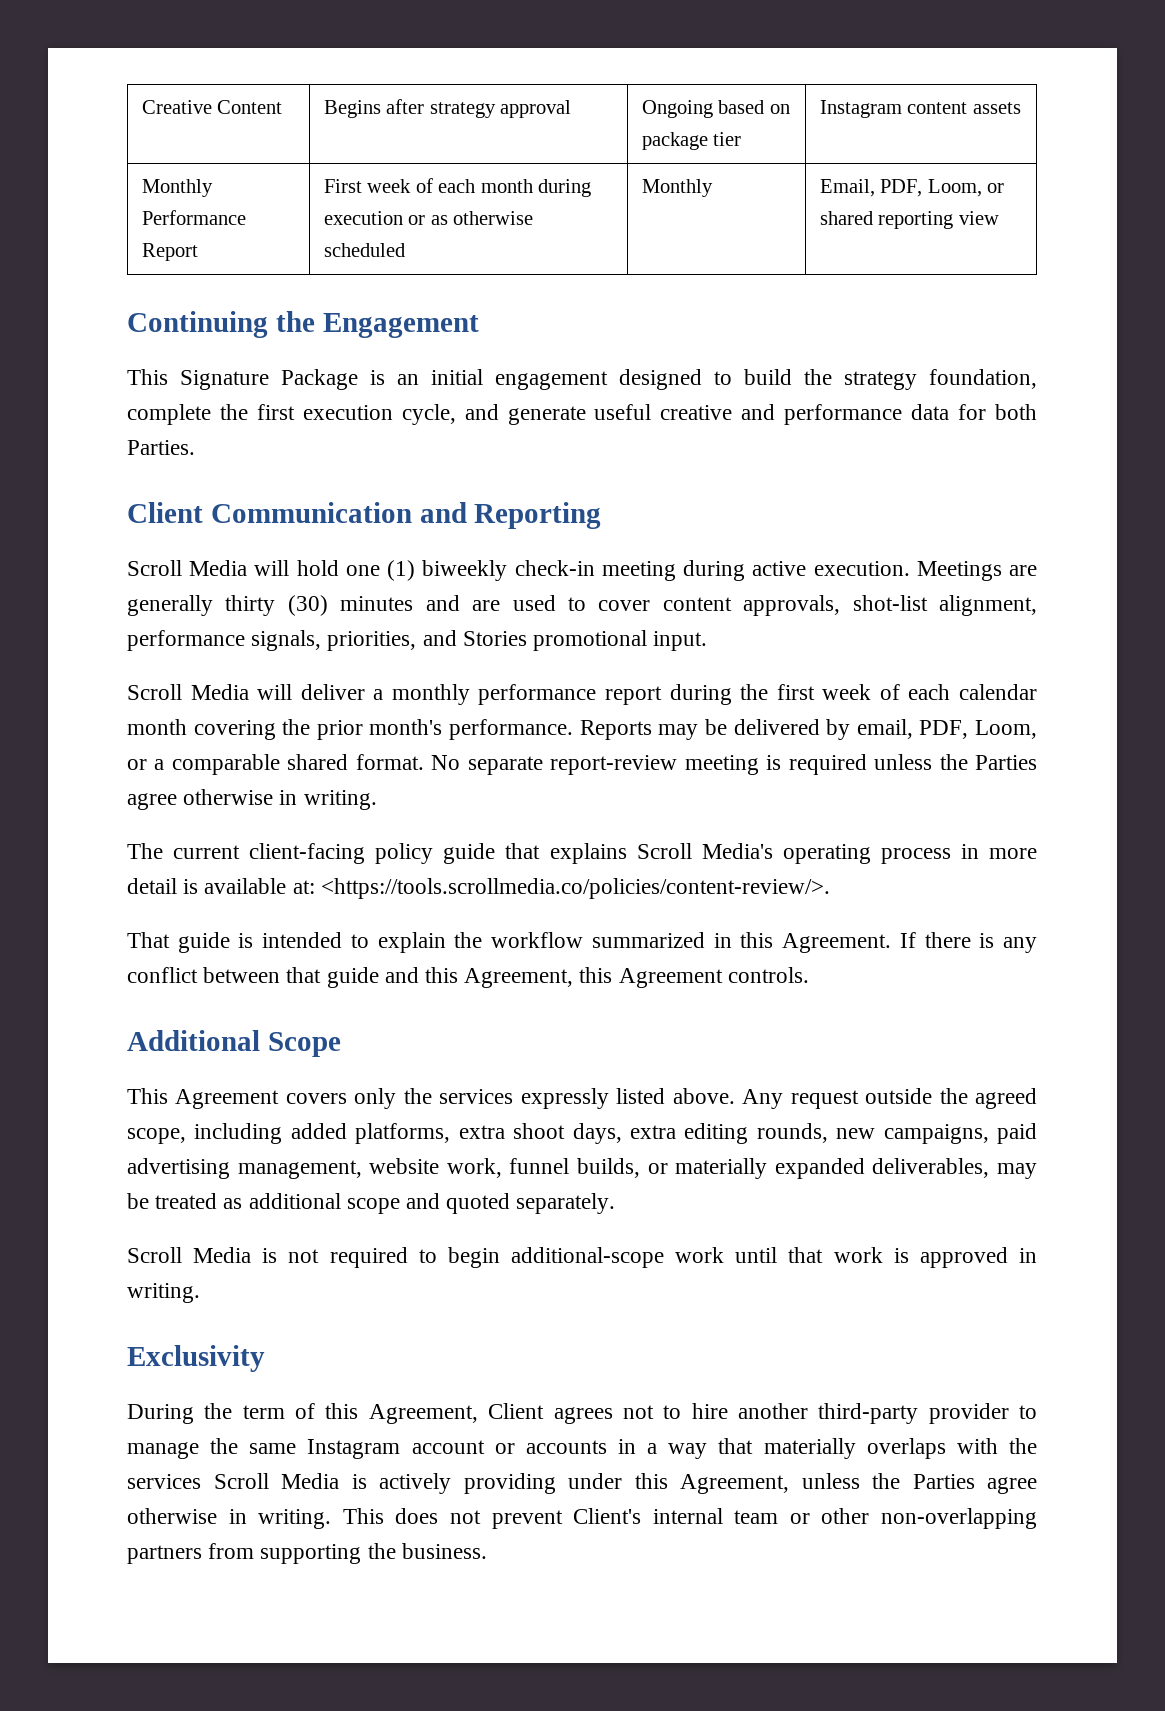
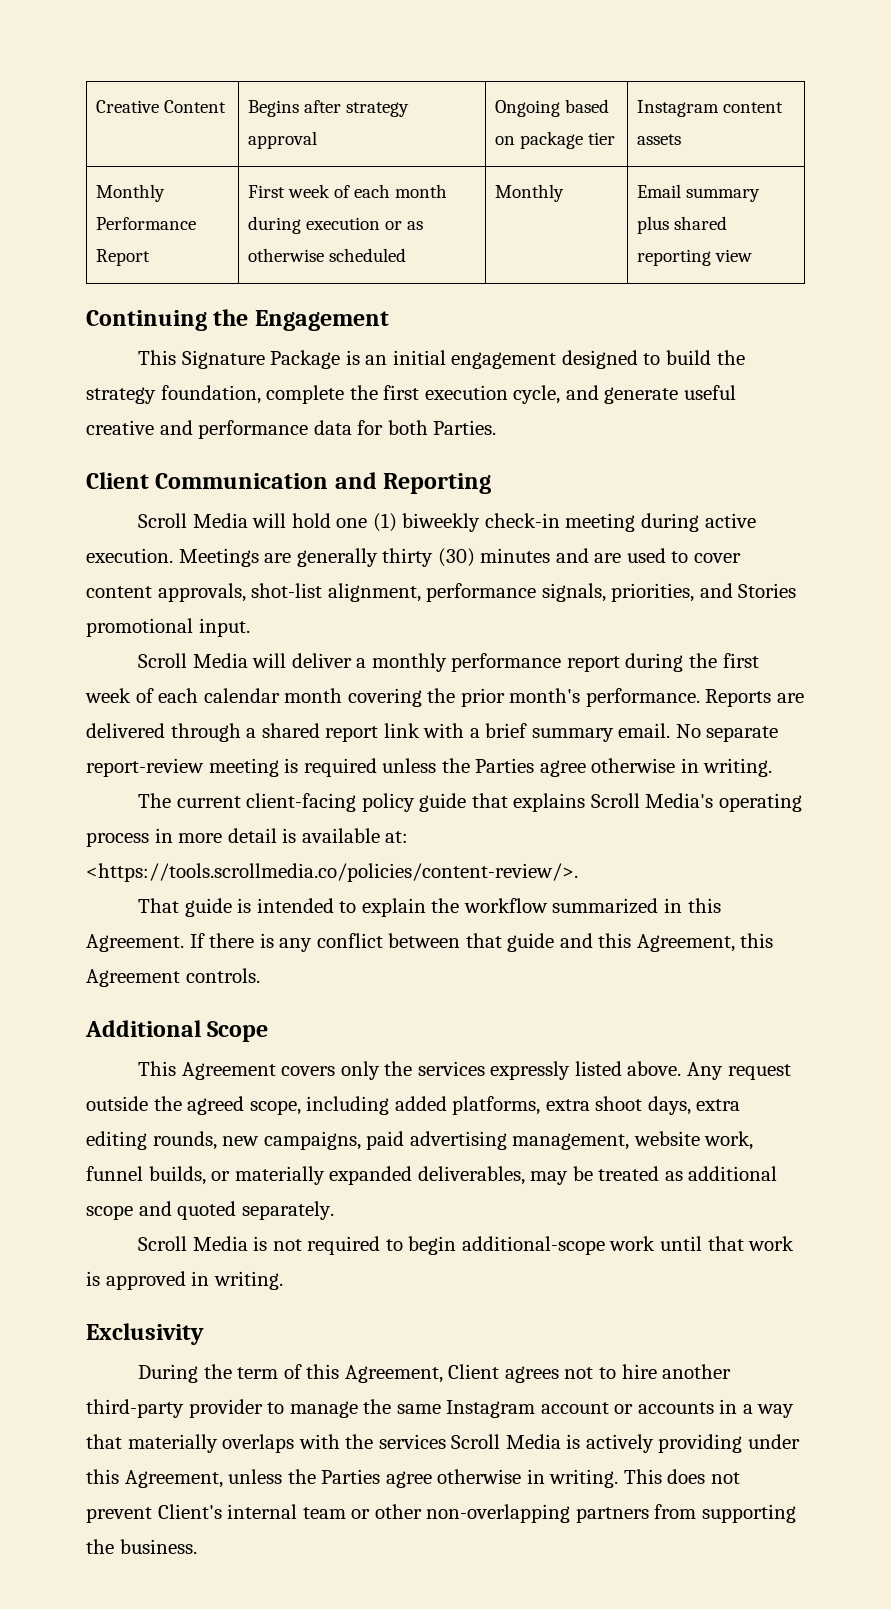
- Monthly Performance Report | First week of each month during execution or as otherwise scheduled | Monthly | Email, PDF, Loom, or shared reporting view
+ Monthly Performance Report | First week of each month during execution or as otherwise scheduled | Monthly | Email summary plus shared reporting view
- Reports may be delivered by email, PDF, Loom, or a comparable shared format.
+ Reports are delivered through a shared report link with a brief summary email.

